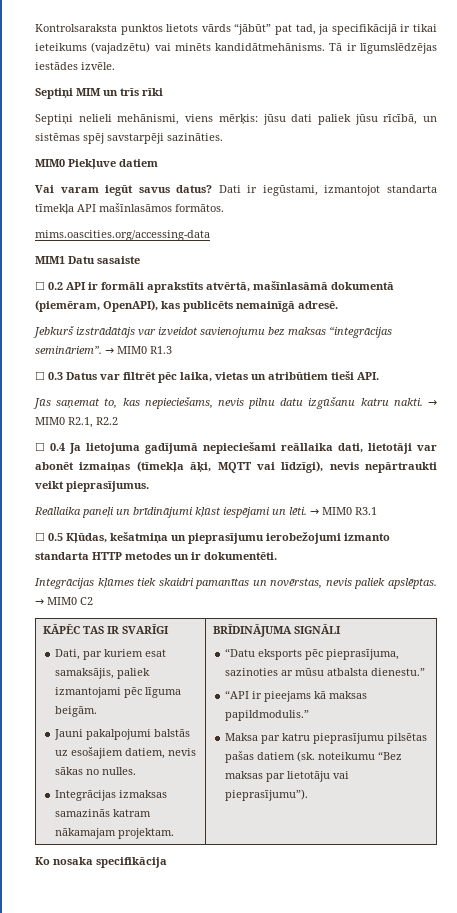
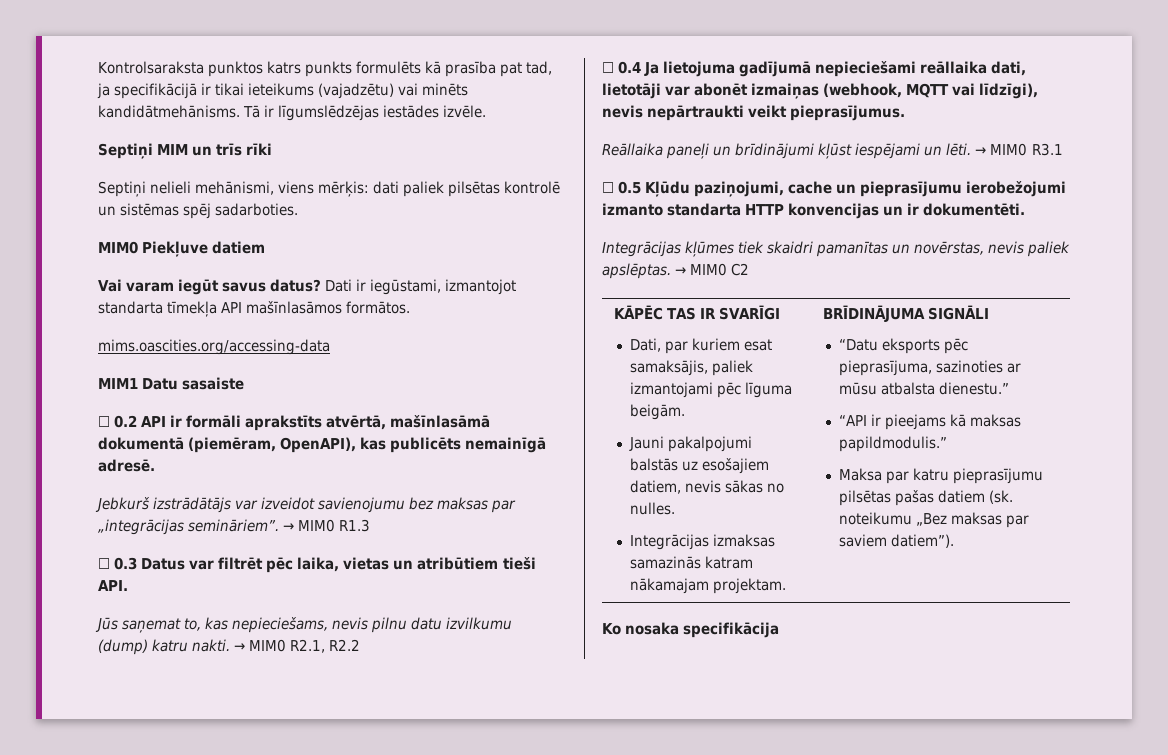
- Kontrolsaraksta punktos lietots vārds “jābūt” pat tad, ja specifikācijā ir tikai ieteikums (vajadzētu) vai minēts kandidātmehānisms.
+ Kontrolsaraksta punktos katrs punkts formulēts kā prasība pat tad, ja specifikācijā ir tikai ieteikums (vajadzētu) vai minēts kandidātmehānisms.
- Septiņi nelieli mehānismi, viens mērķis: jūsu dati paliek jūsu rīcībā, un sistēmas spēj savstarpēji sazināties.
+ Septiņi nelieli mehānismi, viens mērķis: dati paliek pilsētas kontrolē un sistēmas spēj sadarboties.
- Jebkurš izstrādātājs var izveidot savienojumu bez maksas “integrācijas semināriem”.
+ Jebkurš izstrādātājs var izveidot savienojumu bez maksas par „integrācijas semināriem”.
- Jūs saņemat to, kas nepieciešams, nevis pilnu datu izgūšanu katru nakti.
+ Jūs saņemat to, kas nepieciešams, nevis pilnu datu izvilkumu (dump) katru nakti.
- ☐ 0.4 Ja lietojuma gadījumā nepieciešami reāllaika dati, lietotāji var abonēt izmaiņas (tīmekļa āķi, MQTT vai līdzīgi), nevis nepārtraukti veikt pieprasījumus.
+ ☐ 0.4 Ja lietojuma gadījumā nepieciešami reāllaika dati, lietotāji var abonēt izmaiņas (webhook, MQTT vai līdzīgi), nevis nepārtraukti veikt pieprasījumus.
- ☐ 0.5 Kļūdas, kešatmiņa un pieprasījumu ierobežojumi izmanto standarta HTTP metodes un ir dokumentēti.
+ ☐ 0.5 Kļūdu paziņojumi, cache un pieprasījumu ierobežojumi izmanto standarta HTTP konvencijas un ir dokumentēti.
- Maksa par katru pieprasījumu pilsētas pašas datiem (sk. noteikumu “Bez maksas par lietotāju vai pieprasījumu”).
+ Maksa par katru pieprasījumu pilsētas pašas datiem (sk. noteikumu „Bez maksas par saviem datiem”).

